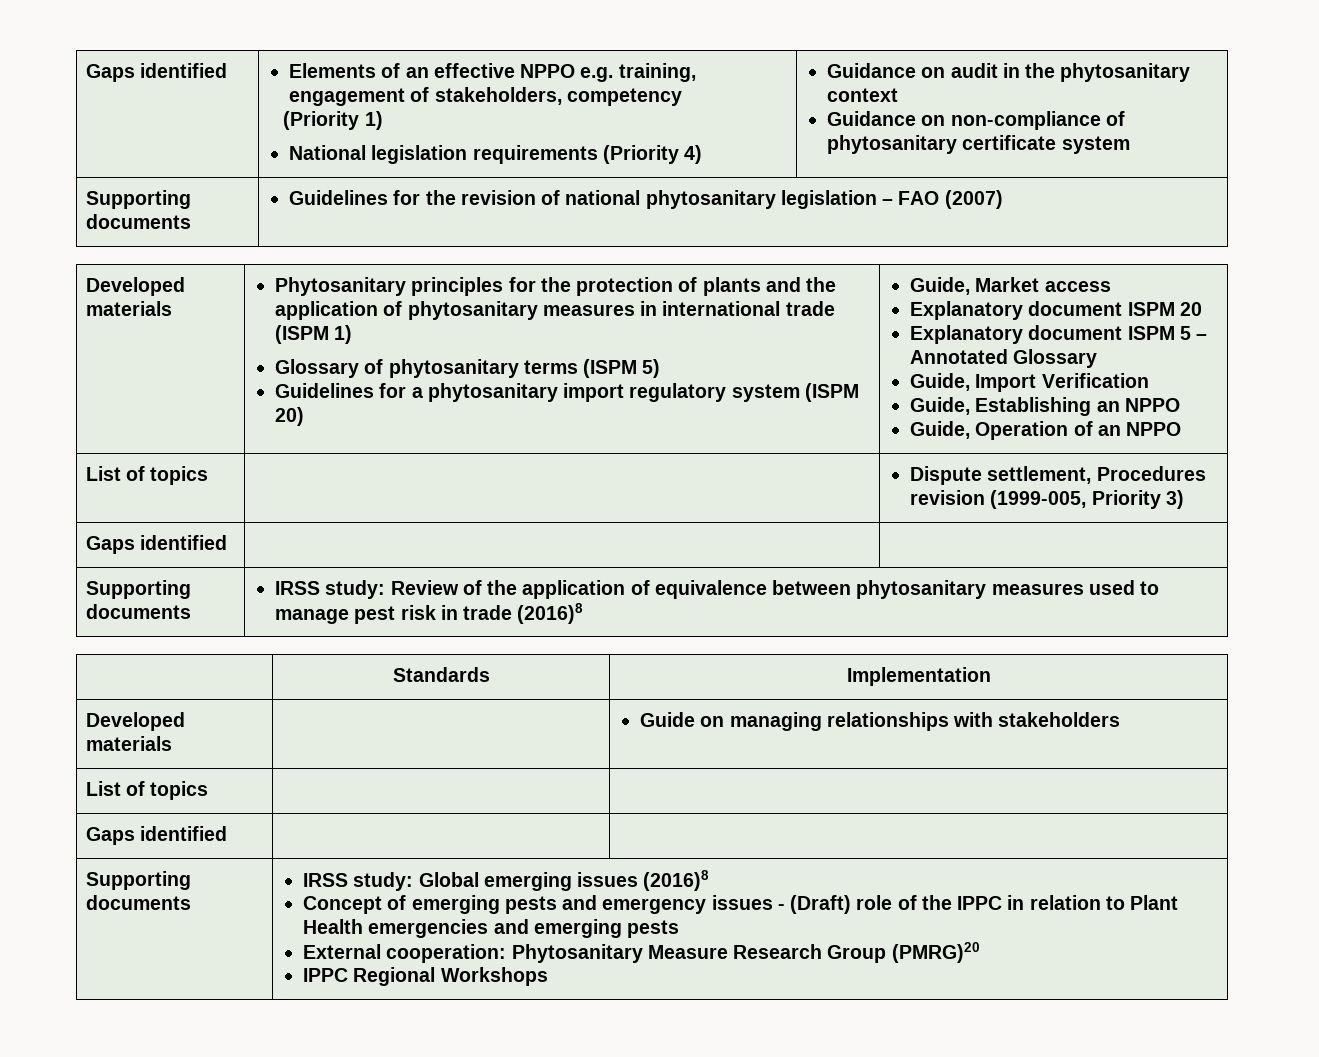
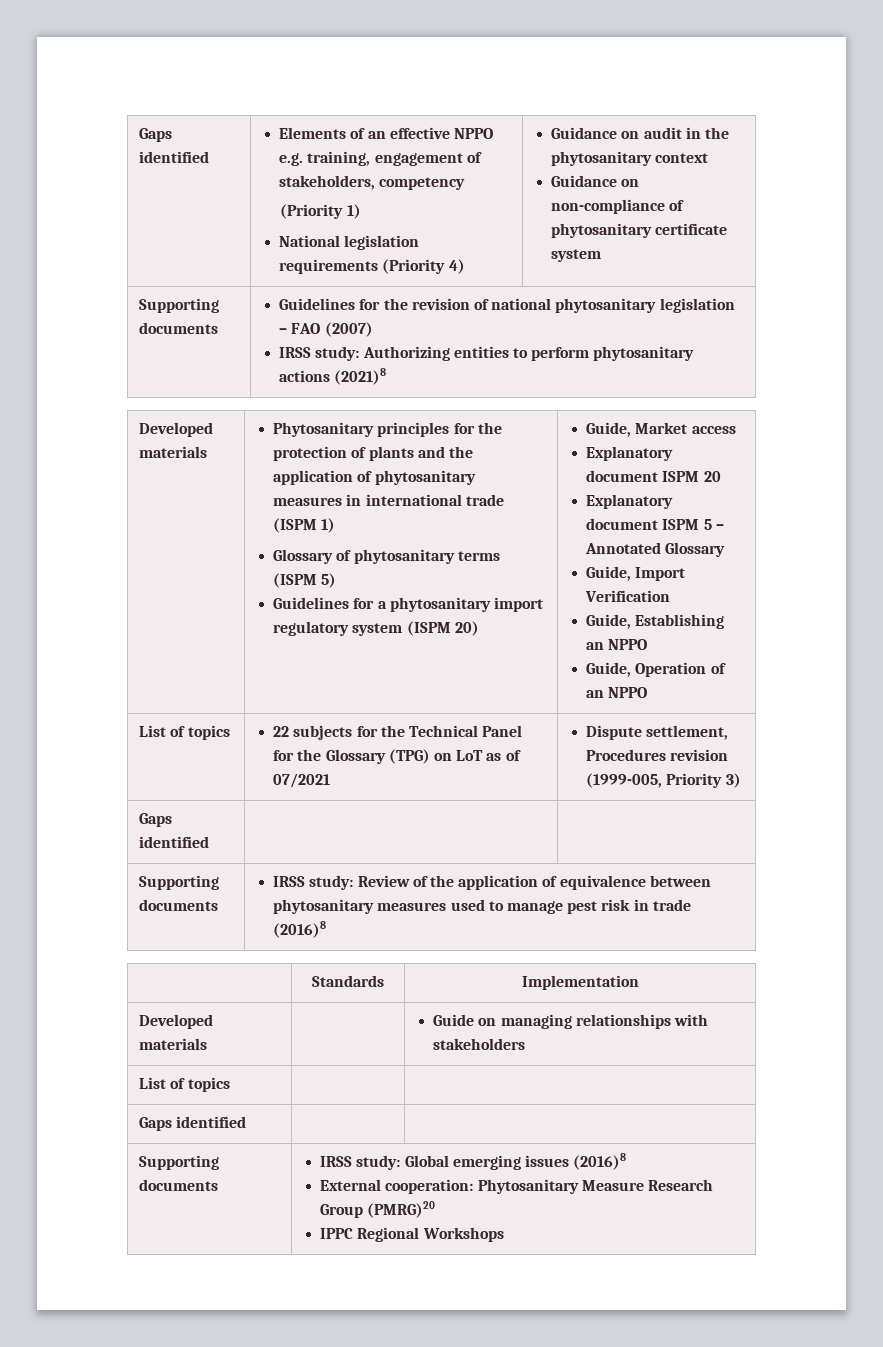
  Supporting documents | Guidelines for the revision of national phytosanitary legislation – FAO (2007)
+ IRSS study: Authorizing entities to perform phytosanitary actions (2021)8
- List of topics | | Dispute settlement, Procedures revision (1999-005, Priority 3)
+ List of topics | 22 subjects for the Technical Panel for the Glossary (TPG) on LoT as of 07/2021 | Dispute settlement, Procedures revision (1999-005, Priority 3)
  Supporting documents | IRSS study: Global emerging issues (2016)8
- Concept of emerging pests and emergency issues - (Draft) role of the IPPC in relation to Plant Health emergencies and emerging pests

